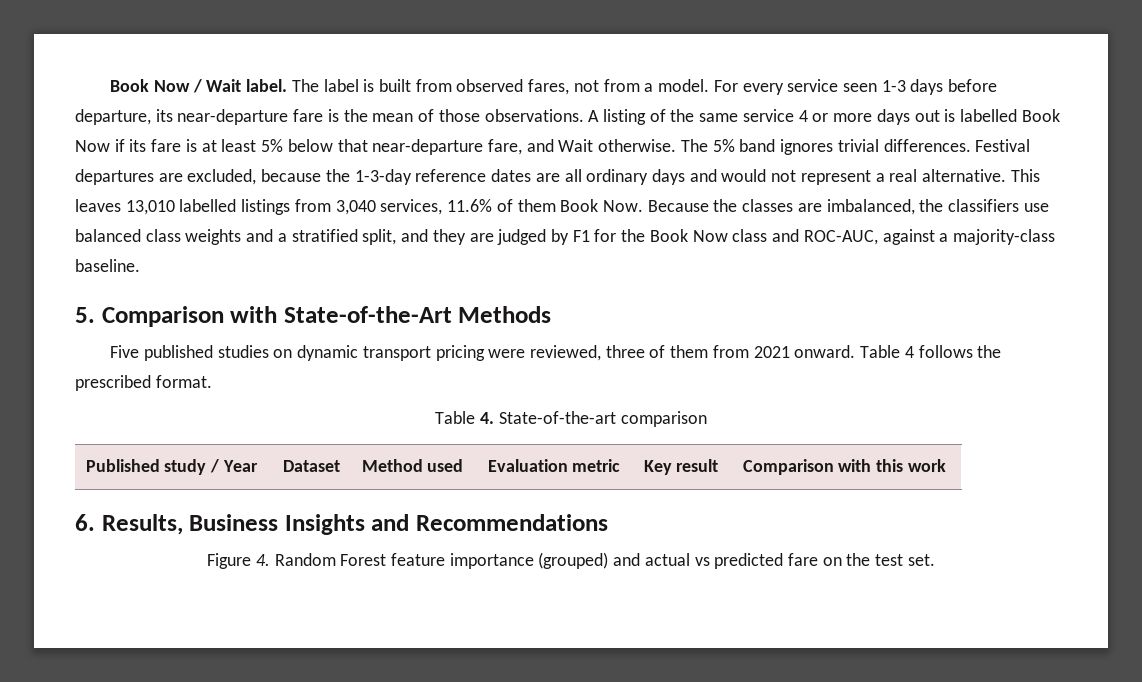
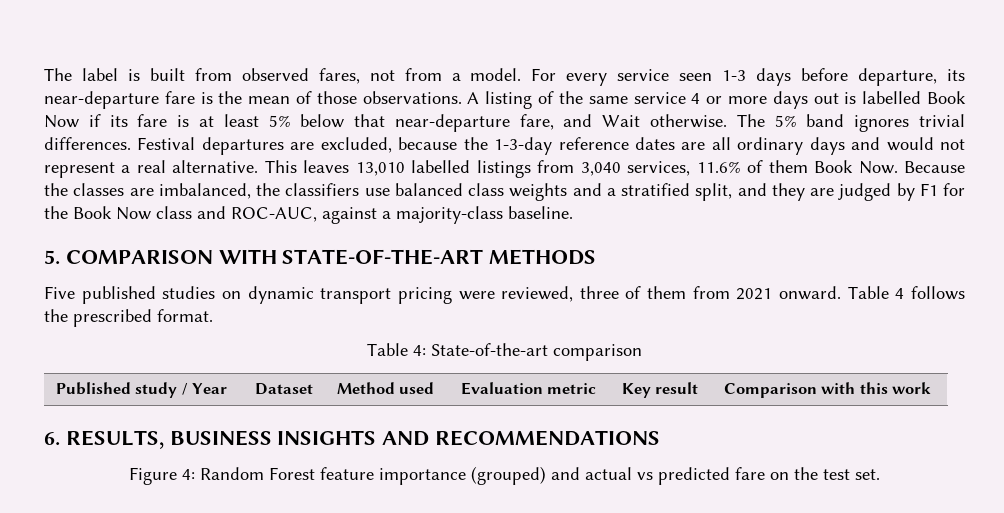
- Book Now / Wait label.
- 5. Comparison with State-of-the-Art Methods
+ 5. COMPARISON WITH STATE-OF-THE-ART METHODS
- Table 4. State-of-the-art comparison
+ Table 4: State-of-the-art comparison
- 6. Results, Business Insights and Recommendations
+ 6. RESULTS, BUSINESS INSIGHTS AND RECOMMENDATIONS
- Figure 4. Random Forest feature importance (grouped) and actual vs predicted fare on the test set.
+ Figure 4: Random Forest feature importance (grouped) and actual vs predicted fare on the test set.

